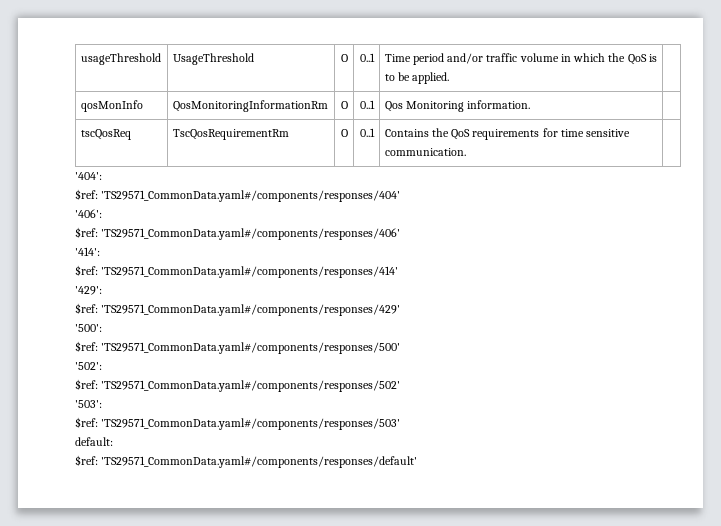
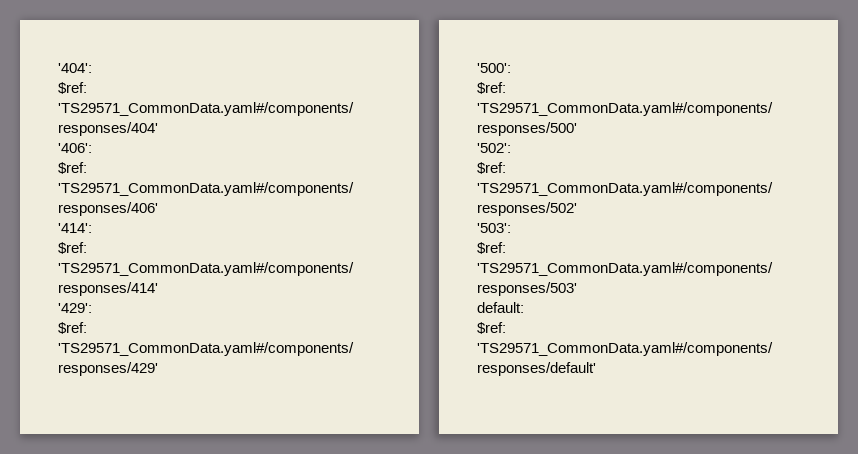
- usageThreshold | UsageThreshold | O | 0..1 | Time period and/or traffic volume in which the QoS is to be applied. |
- qosMonInfo | QosMonitoringInformationRm | O | 0..1 | Qos Monitoring information. |
- tscQosReq | TscQosRequirementRm | O | 0..1 | Contains the QoS requirements for time sensitive communication. |

